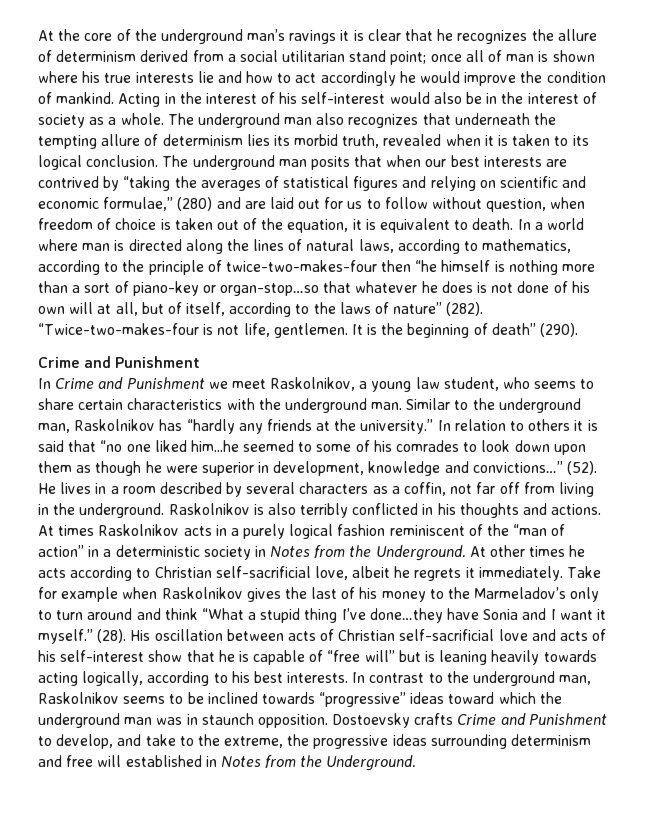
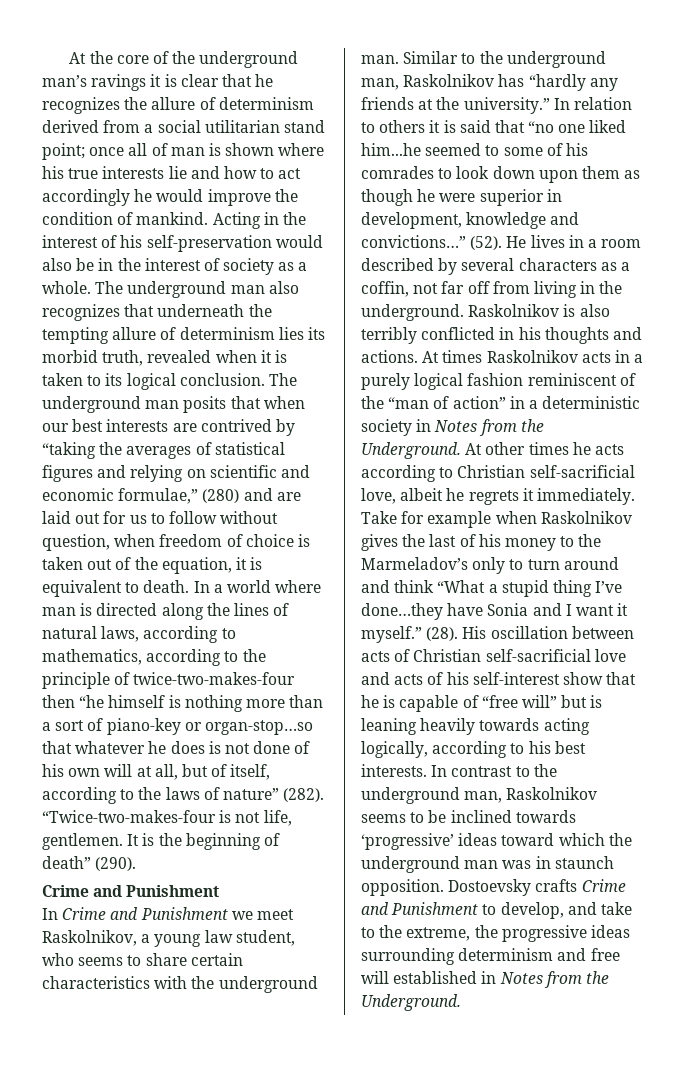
- Acting in the interest of his self-interest would also be in the interest of society as a whole.
+ Acting in the interest of his self-preservation would also be in the interest of society as a whole.
- In contrast to the underground man, Raskolnikov seems to be inclined towards “progressive” ideas toward which the underground man was in staunch opposition.
+ In contrast to the underground man, Raskolnikov seems to be inclined towards ‘progressive’ ideas toward which the underground man was in staunch opposition.

